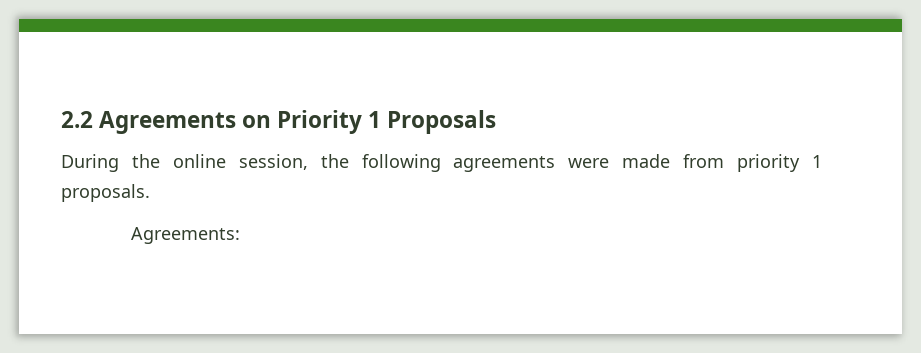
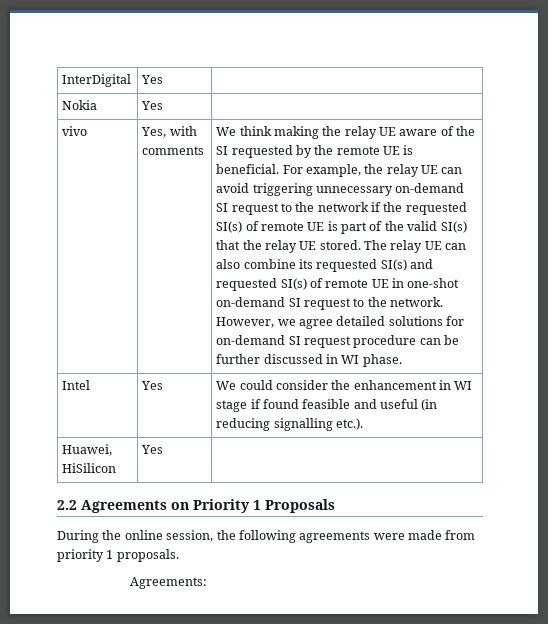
+ InterDigital | Yes |
+ Nokia | Yes |
+ vivo | Yes, with comments | We think making the relay UE aware of the SI requested by the remote UE is beneficial. For example, the relay UE can avoid triggering unnecessary on-demand SI request to the network if the requested SI(s) of remote UE is part of the valid SI(s) that the relay UE stored. The relay UE can also combine its requested SI(s) and requested SI(s) of remote UE in one-shot on-demand SI request to the network. However, we agree detailed solutions for on-demand SI request procedure can be further discussed in WI phase.
+ Intel | Yes | We could consider the enhancement in WI stage if found feasible and useful (in reducing signalling etc.).
+ Huawei, HiSilicon | Yes |

